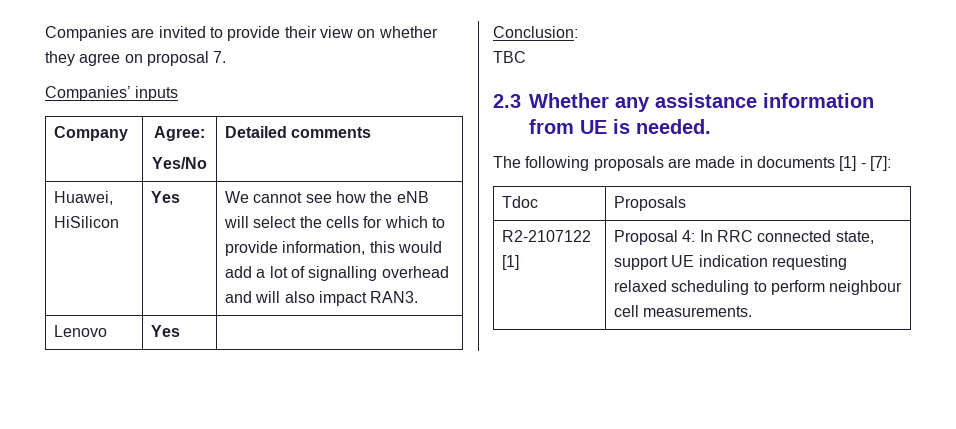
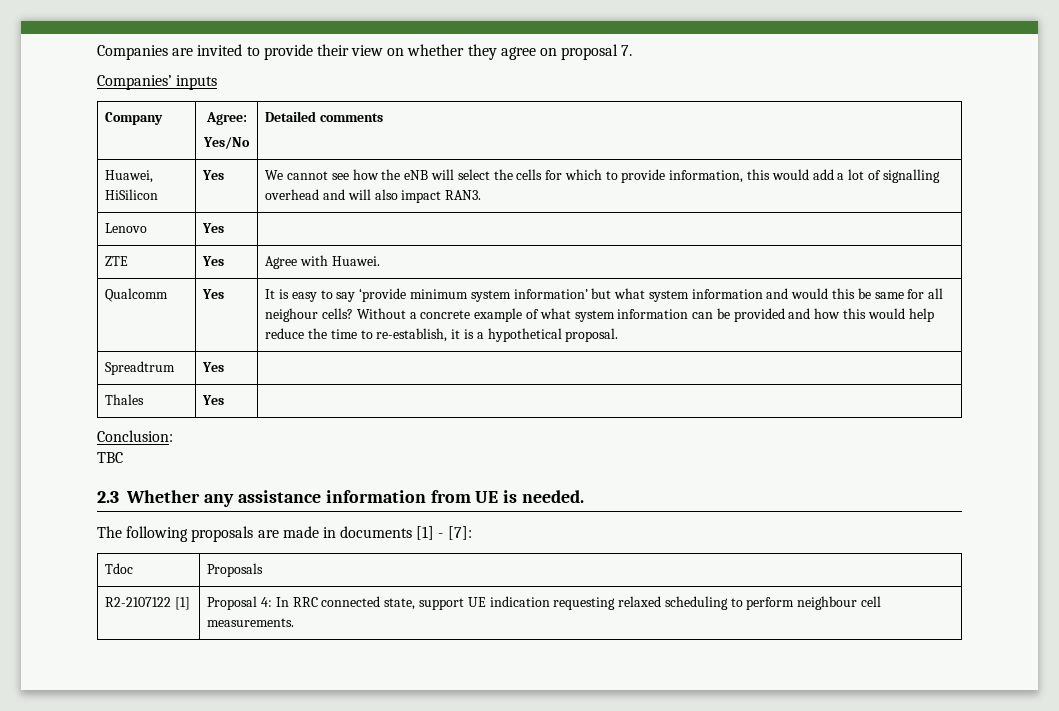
+ ZTE | Yes | Agree with Huawei.
+ Qualcomm | Yes | It is easy to say ‘provide minimum system information’ but what system information and would this be same for all neighour cells? Without a concrete example of what system information can be provided and how this would help reduce the time to re-establish, it is a hypothetical proposal.
+ Spreadtrum | Yes |
+ Thales | Yes |

